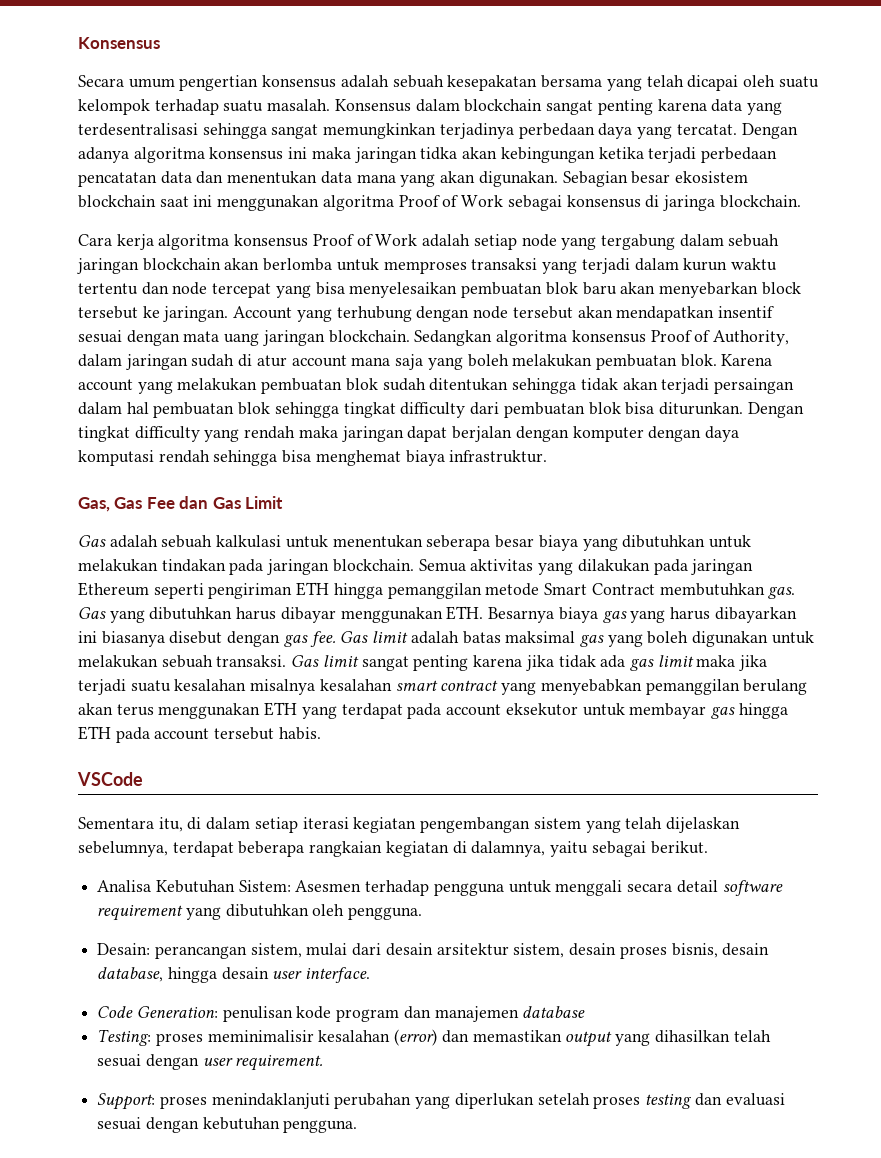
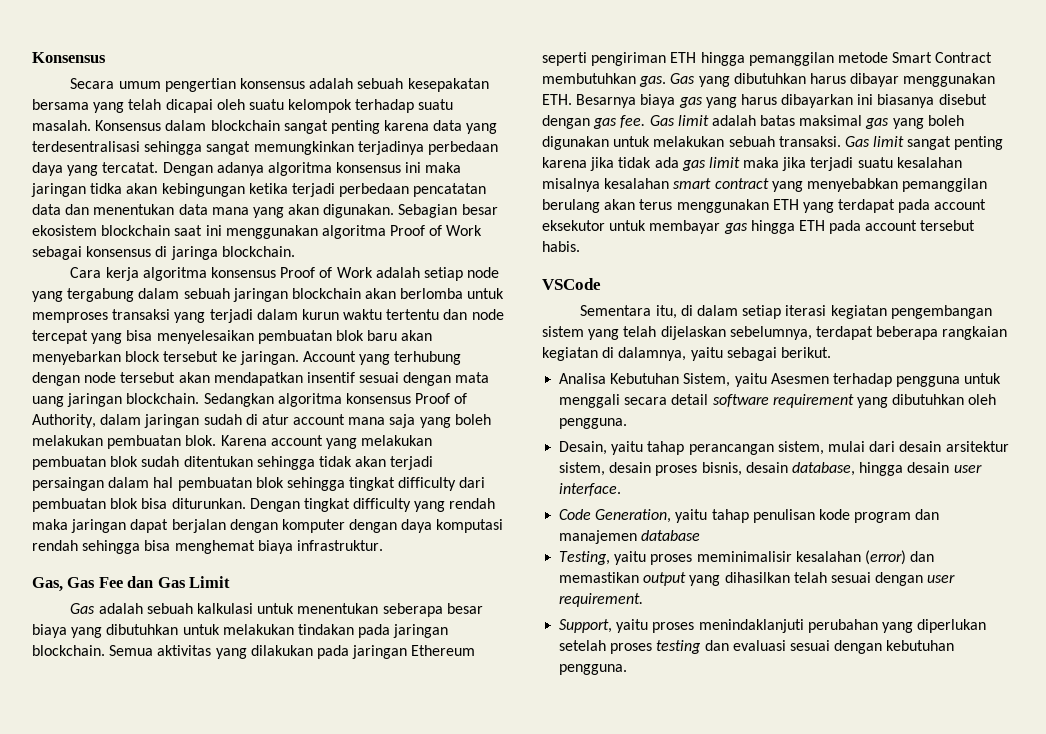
- Analisa Kebutuhan Sistem: Asesmen terhadap pengguna untuk menggali secara detail software requirement yang dibutuhkan oleh pengguna.
+ Analisa Kebutuhan Sistem, yaitu Asesmen terhadap pengguna untuk menggali secara detail software requirement yang dibutuhkan oleh pengguna.
- Desain: perancangan sistem, mulai dari desain arsitektur sistem, desain proses bisnis, desain database, hingga desain user interface.
+ Desain, yaitu tahap perancangan sistem, mulai dari desain arsitektur sistem, desain proses bisnis, desain database, hingga desain user interface.
- Code Generation: penulisan kode program dan manajemen database
+ Code Generation, yaitu tahap penulisan kode program dan manajemen database
- Testing: proses meminimalisir kesalahan (error) dan memastikan output yang dihasilkan telah sesuai dengan user requirement.
+ Testing, yaitu proses meminimalisir kesalahan (error) dan memastikan output yang dihasilkan telah sesuai dengan user requirement.
- Support: proses menindaklanjuti perubahan yang diperlukan setelah proses testing dan evaluasi sesuai dengan kebutuhan pengguna.
+ Support, yaitu proses menindaklanjuti perubahan yang diperlukan setelah proses testing dan evaluasi sesuai dengan kebutuhan pengguna.

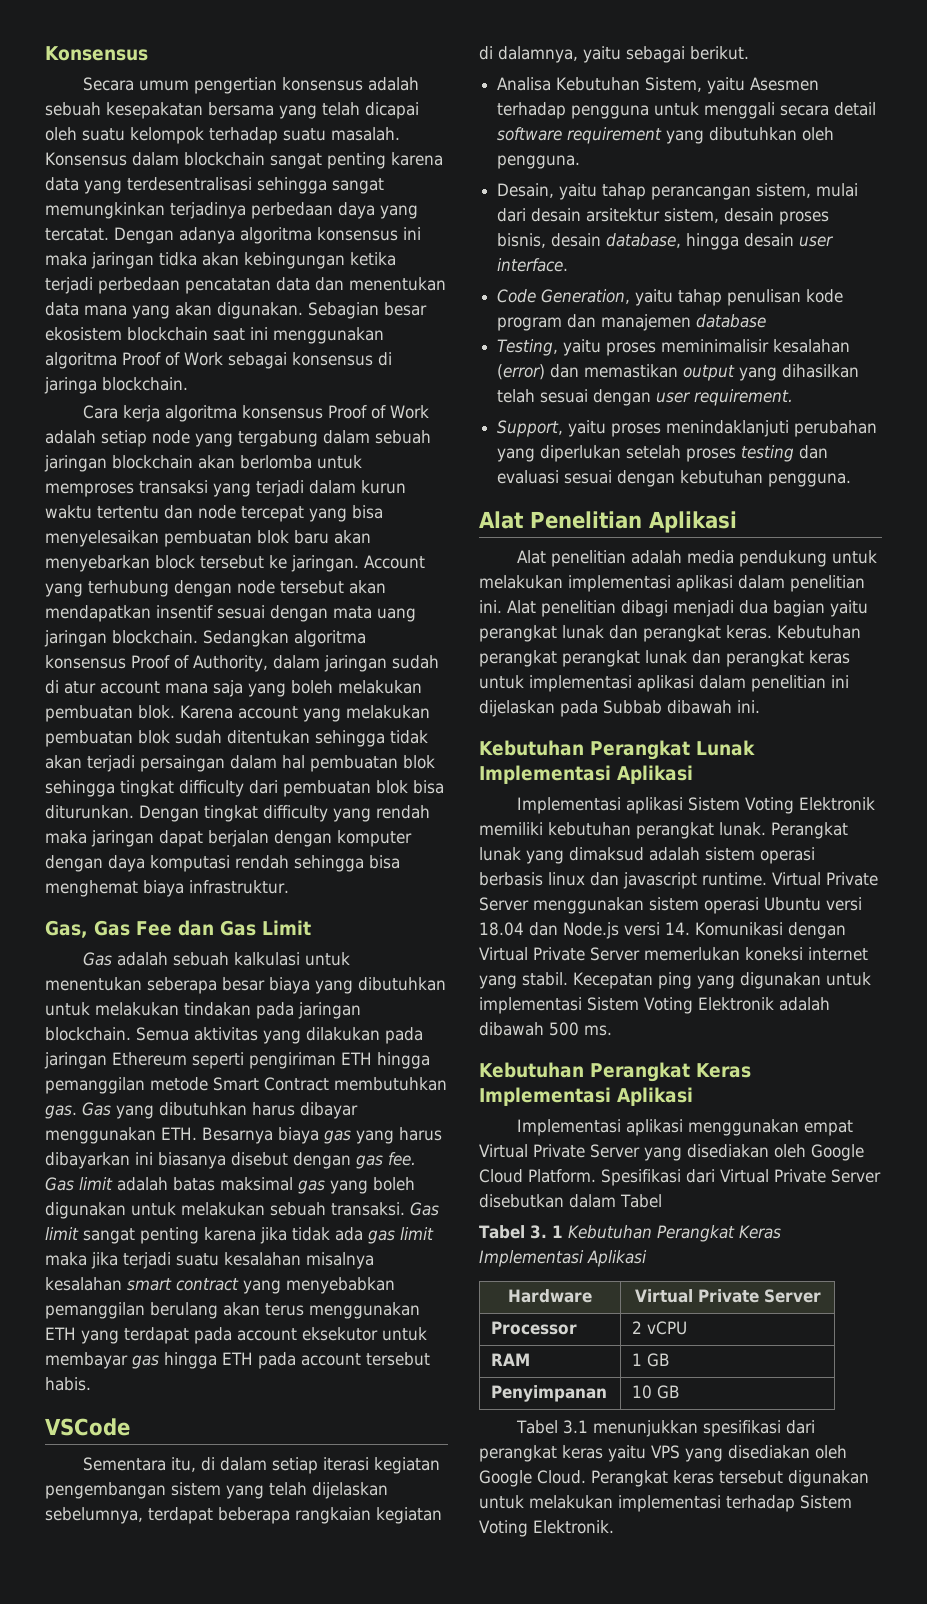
+ Alat Penelitian Aplikasi
+ Alat penelitian adalah media pendukung untuk melakukan implementasi aplikasi dalam penelitian ini. Alat penelitian dibagi menjadi dua bagian yaitu perangkat lunak dan perangkat keras. Kebutuhan perangkat perangkat lunak dan perangkat keras untuk implementasi aplikasi dalam penelitian ini dijelaskan pada Subbab dibawah ini.
+ Kebutuhan Perangkat Lunak Implementasi Aplikasi
+ Implementasi aplikasi Sistem Voting Elektronik memiliki kebutuhan perangkat lunak. Perangkat lunak yang dimaksud adalah sistem operasi berbasis linux dan javascript runtime. Virtual Private Server menggunakan sistem operasi Ubuntu versi 18.04 dan Node.js versi 14. Komunikasi dengan Virtual Private Server memerlukan koneksi internet yang stabil. Kecepatan ping yang digunakan untuk implementasi Sistem Voting Elektronik adalah dibawah 500 ms.
+ Kebutuhan Perangkat Keras Implementasi Aplikasi
+ Implementasi aplikasi menggunakan empat Virtual Private Server yang disediakan oleh Google Cloud Platform. Spesifikasi dari Virtual Private Server disebutkan dalam Tabel
+ Tabel 3. 1 Kebutuhan Perangkat Keras Implementasi Aplikasi
+ Hardware | Virtual Private Server
+ Processor | 2 vCPU
+ RAM | 1 GB
+ Penyimpanan | 10 GB
+ Tabel 3.1 menunjukkan spesifikasi dari perangkat keras yaitu VPS yang disediakan oleh Google Cloud. Perangkat keras tersebut digunakan untuk melakukan implementasi terhadap Sistem Voting Elektronik.

